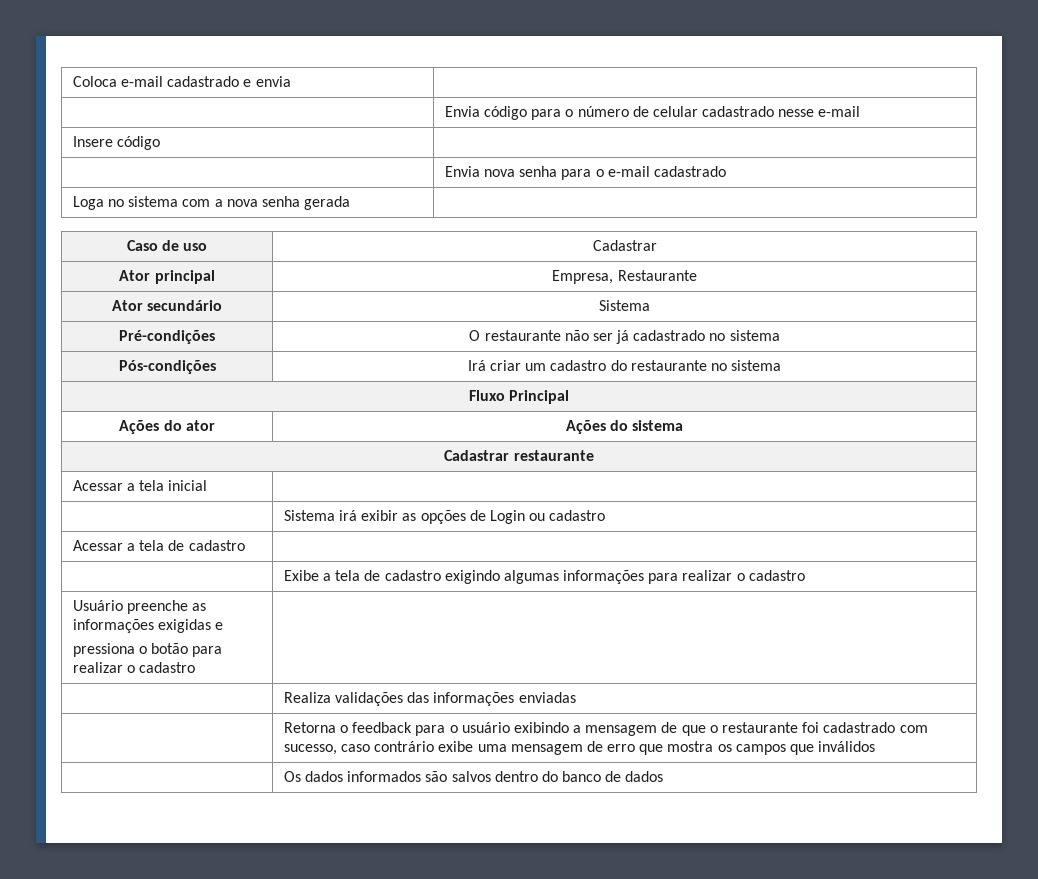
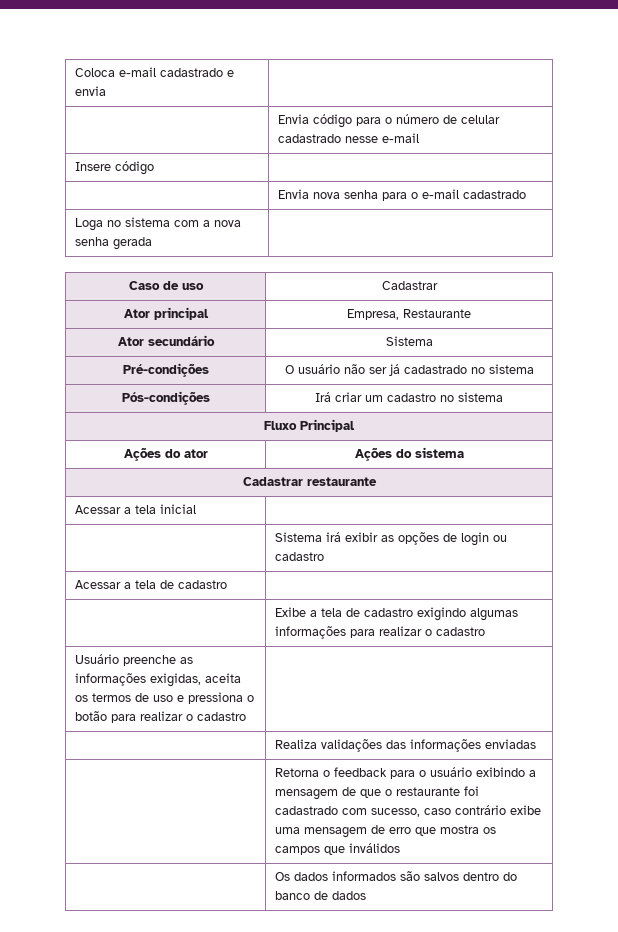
- Pré-condições | O restaurante não ser já cadastrado no sistema
+ Pré-condições | O usuário não ser já cadastrado no sistema
- Pós-condições | Irá criar um cadastro do restaurante no sistema
+ Pós-condições | Irá criar um cadastro no sistema
- | Sistema irá exibir as opções de Login ou cadastro
+ | Sistema irá exibir as opções de login ou cadastro
- Usuário preenche as informações exigidas e
- pressiona o botão para realizar o cadastro |
+ Usuário preenche as informações exigidas, aceita os termos de uso e pressiona o botão para realizar o cadastro |

